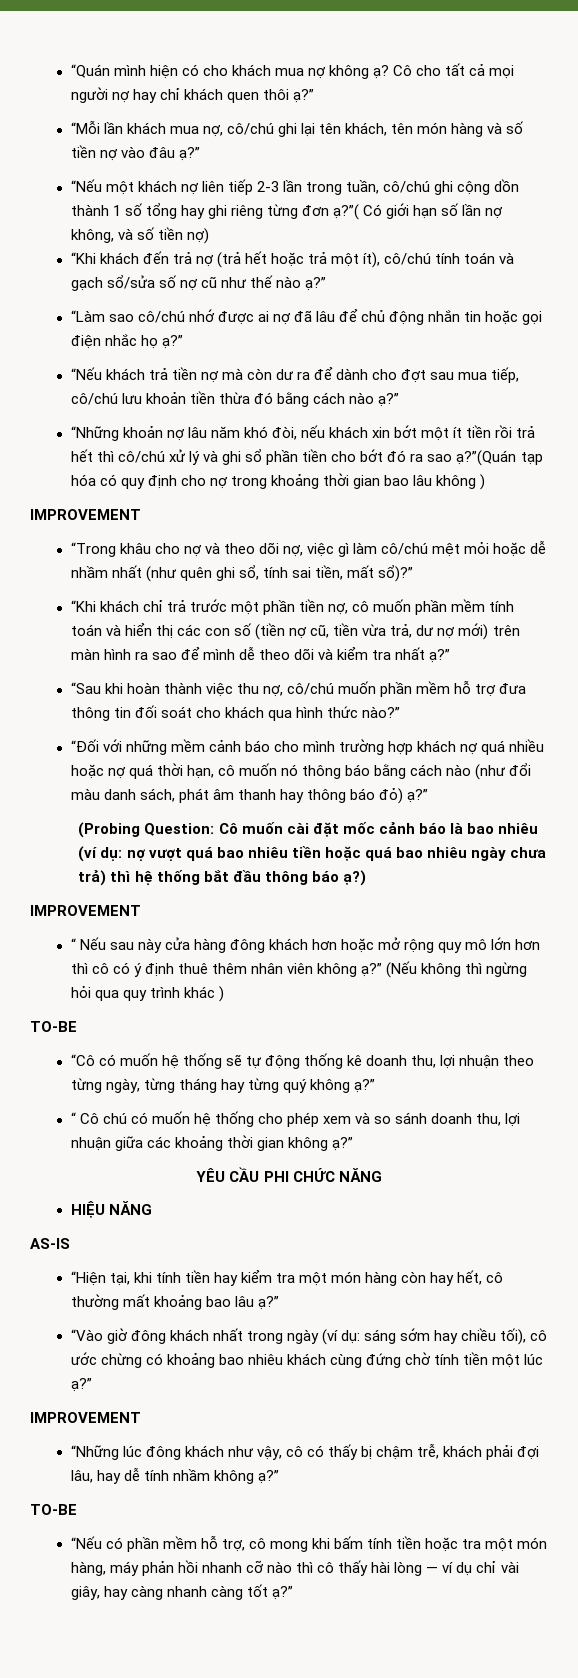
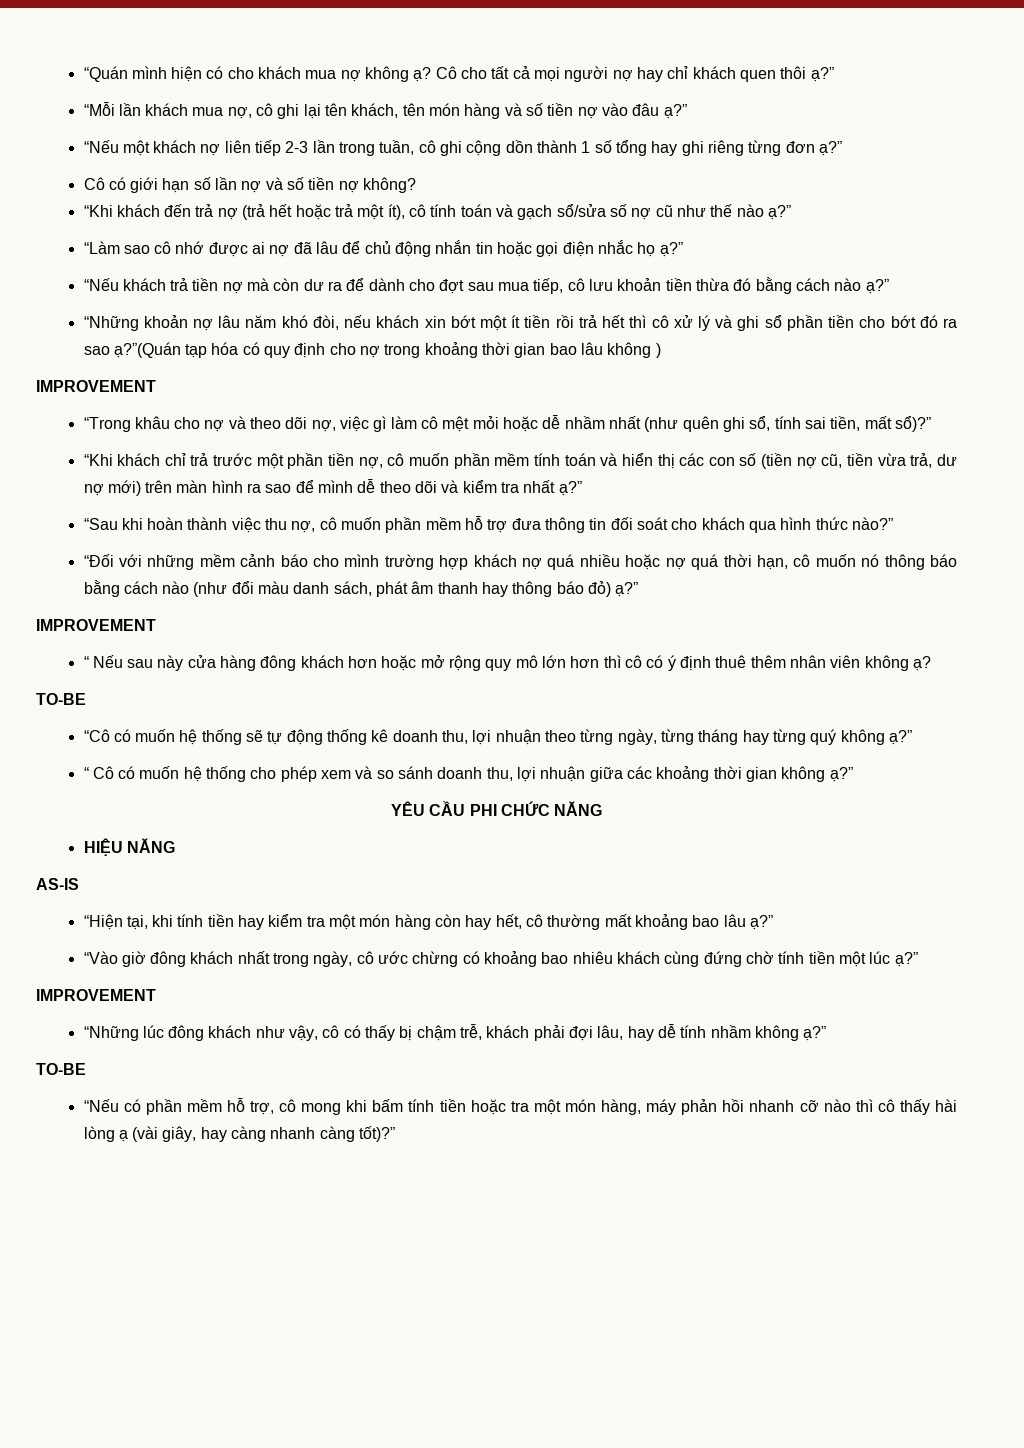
- “Mỗi lần khách mua nợ, cô/chú ghi lại tên khách, tên món hàng và số tiền nợ vào đâu ạ?”
+ “Mỗi lần khách mua nợ, cô ghi lại tên khách, tên món hàng và số tiền nợ vào đâu ạ?”
- “Nếu một khách nợ liên tiếp 2-3 lần trong tuần, cô/chú ghi cộng dồn thành 1 số tổng hay ghi riêng từng đơn ạ?”( Có giới hạn số lần nợ không, và số tiền nợ)
+ “Nếu một khách nợ liên tiếp 2-3 lần trong tuần, cô ghi cộng dồn thành 1 số tổng hay ghi riêng từng đơn ạ?”
+ Cô có giới hạn số lần nợ và số tiền nợ không?
- “Khi khách đến trả nợ (trả hết hoặc trả một ít), cô/chú tính toán và gạch sổ/sửa số nợ cũ như thế nào ạ?”
+ “Khi khách đến trả nợ (trả hết hoặc trả một ít), cô tính toán và gạch sổ/sửa số nợ cũ như thế nào ạ?”
- “Làm sao cô/chú nhớ được ai nợ đã lâu để chủ động nhắn tin hoặc gọi điện nhắc họ ạ?”
+ “Làm sao cô nhớ được ai nợ đã lâu để chủ động nhắn tin hoặc gọi điện nhắc họ ạ?”
- “Nếu khách trả tiền nợ mà còn dư ra để dành cho đợt sau mua tiếp, cô/chú lưu khoản tiền thừa đó bằng cách nào ạ?”
+ “Nếu khách trả tiền nợ mà còn dư ra để dành cho đợt sau mua tiếp, cô lưu khoản tiền thừa đó bằng cách nào ạ?”
- “Những khoản nợ lâu năm khó đòi, nếu khách xin bớt một ít tiền rồi trả hết thì cô/chú xử lý và ghi sổ phần tiền cho bớt đó ra sao ạ?”(Quán tạp hóa có quy định cho nợ trong khoảng thời gian bao lâu không )
+ “Những khoản nợ lâu năm khó đòi, nếu khách xin bớt một ít tiền rồi trả hết thì cô xử lý và ghi sổ phần tiền cho bớt đó ra sao ạ?”(Quán tạp hóa có quy định cho nợ trong khoảng thời gian bao lâu không )
- “Trong khâu cho nợ và theo dõi nợ, việc gì làm cô/chú mệt mỏi hoặc dễ nhầm nhất (như quên ghi sổ, tính sai tiền, mất sổ)?”
+ “Trong khâu cho nợ và theo dõi nợ, việc gì làm cô mệt mỏi hoặc dễ nhầm nhất (như quên ghi sổ, tính sai tiền, mất sổ)?”
- “Sau khi hoàn thành việc thu nợ, cô/chú muốn phần mềm hỗ trợ đưa thông tin đối soát cho khách qua hình thức nào?”
+ “Sau khi hoàn thành việc thu nợ, cô muốn phần mềm hỗ trợ đưa thông tin đối soát cho khách qua hình thức nào?”
- (Probing Question: Cô muốn cài đặt mốc cảnh báo là bao nhiêu (ví dụ: nợ vượt quá bao nhiêu tiền hoặc quá bao nhiêu ngày chưa trả) thì hệ thống bắt đầu thông báo ạ?)
- “ Nếu sau này cửa hàng đông khách hơn hoặc mở rộng quy mô lớn hơn thì cô có ý định thuê thêm nhân viên không ạ?” (Nếu không thì ngừng hỏi qua quy trình khác )
+ “ Nếu sau này cửa hàng đông khách hơn hoặc mở rộng quy mô lớn hơn thì cô có ý định thuê thêm nhân viên không ạ?
- “ Cô chú có muốn hệ thống cho phép xem và so sánh doanh thu, lợi nhuận giữa các khoảng thời gian không ạ?”
+ “ Cô có muốn hệ thống cho phép xem và so sánh doanh thu, lợi nhuận giữa các khoảng thời gian không ạ?”
- “Vào giờ đông khách nhất trong ngày (ví dụ: sáng sớm hay chiều tối), cô ước chừng có khoảng bao nhiêu khách cùng đứng chờ tính tiền một lúc ạ?”
+ “Vào giờ đông khách nhất trong ngày, cô ước chừng có khoảng bao nhiêu khách cùng đứng chờ tính tiền một lúc ạ?”
- “Nếu có phần mềm hỗ trợ, cô mong khi bấm tính tiền hoặc tra một món hàng, máy phản hồi nhanh cỡ nào thì cô thấy hài lòng — ví dụ chỉ vài giây, hay càng nhanh càng tốt ạ?”
+ “Nếu có phần mềm hỗ trợ, cô mong khi bấm tính tiền hoặc tra một món hàng, máy phản hồi nhanh cỡ nào thì cô thấy hài lòng ạ (vài giây, hay càng nhanh càng tốt)?”

